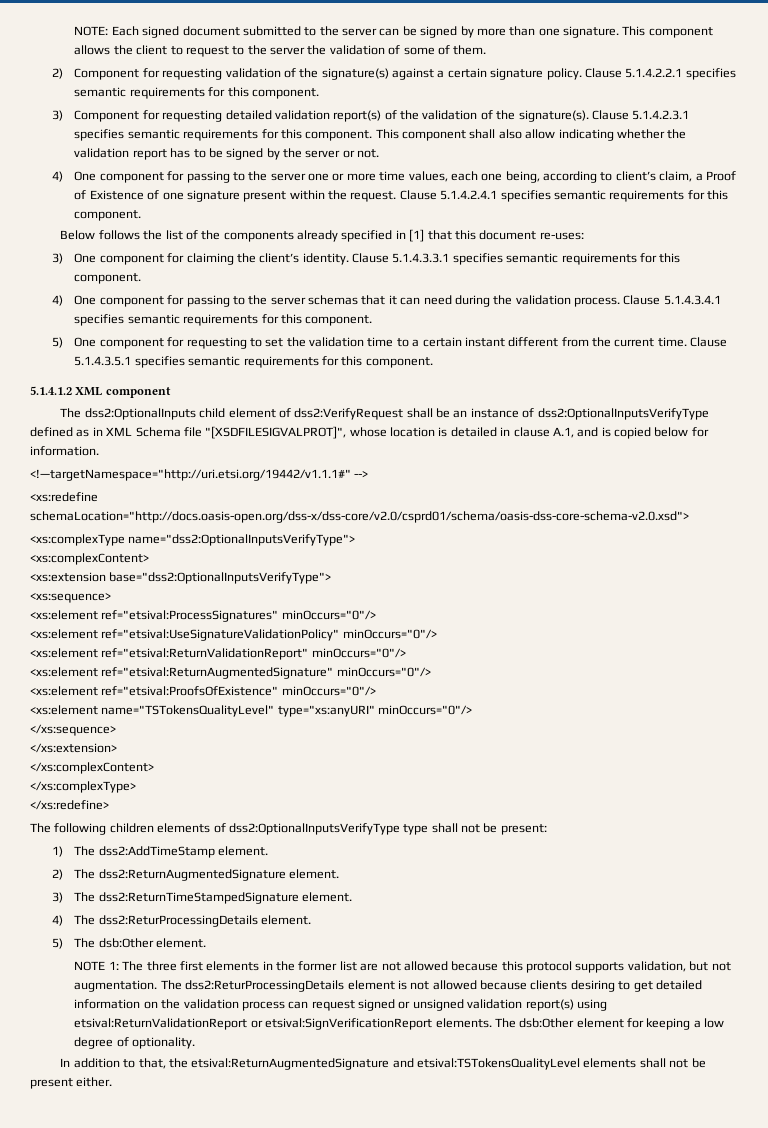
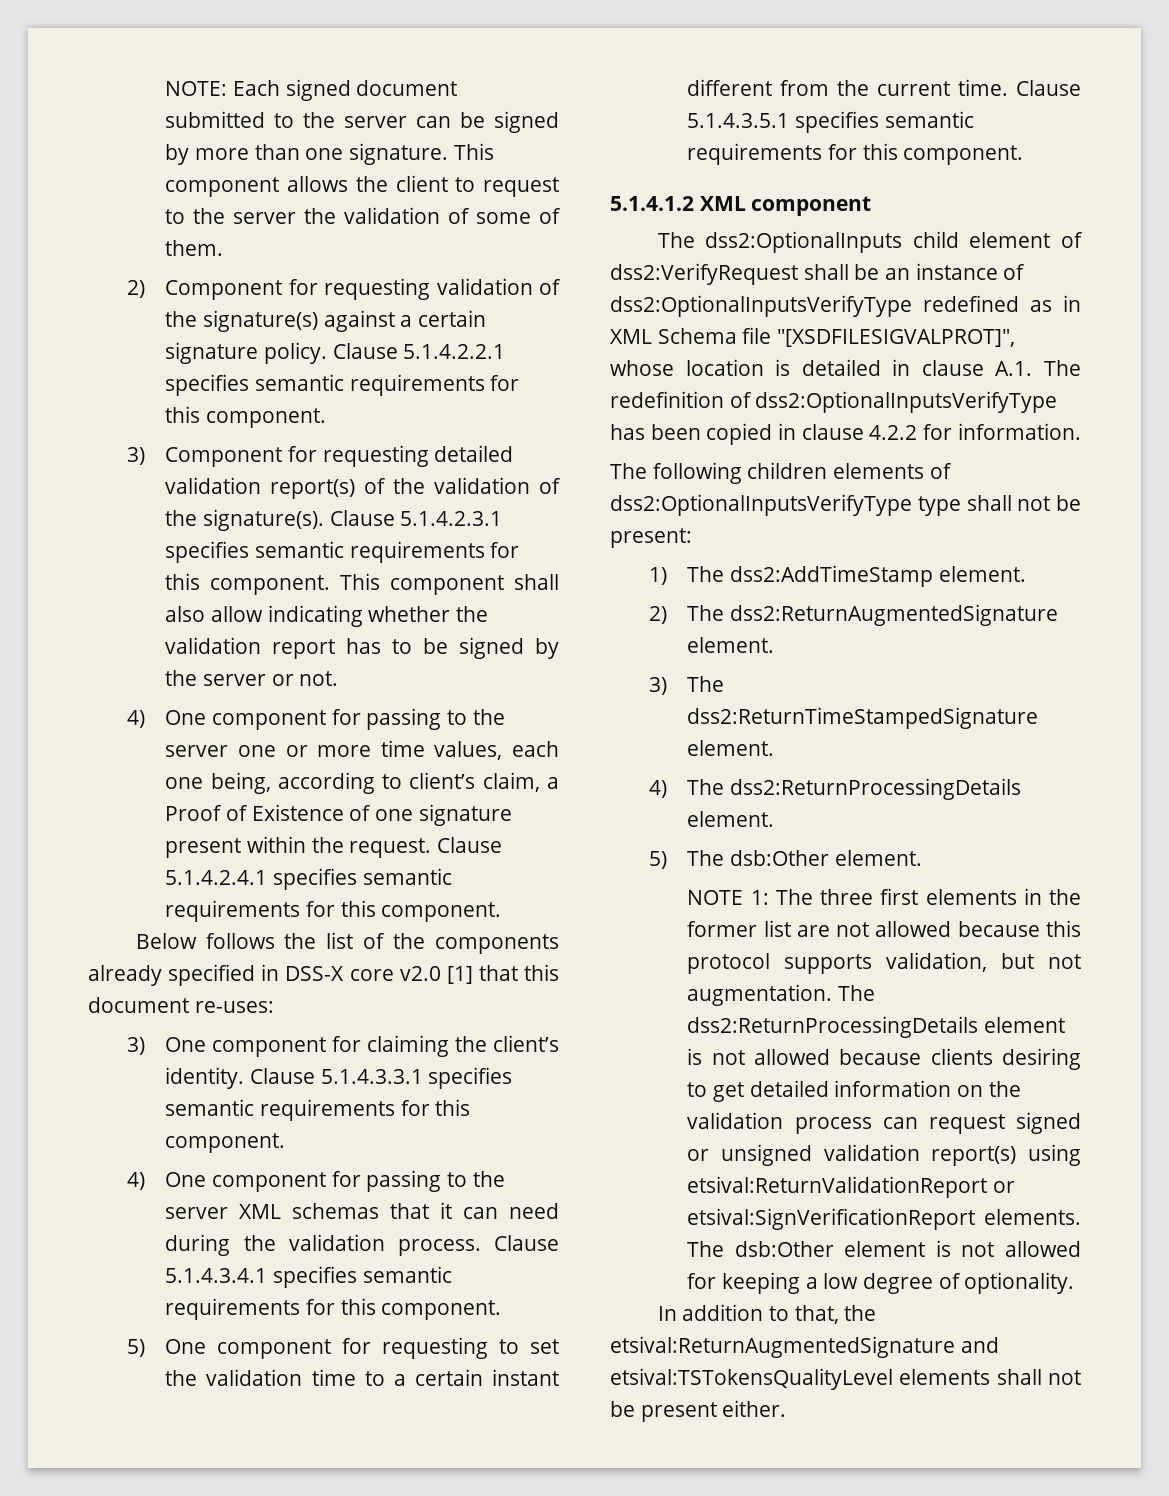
- Below follows the list of the components already specified in [1] that this document re-uses:
+ Below follows the list of the components already specified in DSS-X core v2.0 [1] that this document re-uses:
- 4) One component for passing to the server schemas that it can need during the validation process.
+ 4) One component for passing to the server XML schemas that it can need during the validation process.
- The dss2:OptionalInputs child element of dss2:VerifyRequest shall be an instance of dss2:OptionalInputsVerifyType defined as in XML Schema file "[XSDFILESIGVALPROT]", whose location is detailed in clause A.1, and is copied below for information.
- <!—targetNamespace="http://uri.etsi.org/19442/v1.1.1#" -->
- <xs:redefine schemaLocation="http://docs.oasis-open.org/dss-x/dss-core/v2.0/csprd01/schema/oasis-dss-core-schema-v2.0.xsd">
- <xs:complexType name="dss2:OptionalInputsVerifyType">
- <xs:complexContent>
- <xs:extension base="dss2:OptionalInputsVerifyType">
- <xs:sequence>
- <xs:element ref="etsival:ProcessSignatures" minOccurs="0"/>
- <xs:element ref="etsival:UseSignatureValidationPolicy" minOccurs="0"/>
- <xs:element ref="etsival:ReturnValidationReport" minOccurs="0"/>
- <xs:element ref="etsival:ReturnAugmentedSignature" minOccurs="0"/>
- <xs:element ref="etsival:ProofsOfExistence" minOccurs="0"/>
- <xs:element name="TSTokensQualityLevel" type="xs:anyURI" minOccurs="0"/>
- </xs:sequence>
- </xs:extension>
- </xs:complexContent>
- </xs:complexType>
- </xs:redefine>
+ The dss2:OptionalInputs child element of dss2:VerifyRequest shall be an instance of dss2:OptionalInputsVerifyType redefined as in XML Schema file "[XSDFILESIGVALPROT]", whose location is detailed in clause A.1. The redefinition of dss2:OptionalInputsVerifyType has been copied in clause 4.2.2 for information.
- 4) The dss2:ReturProcessingDetails element.
+ 4) The dss2:ReturnProcessingDetails element.
- The dss2:ReturProcessingDetails element is not allowed because clients desiring to get detailed information on the validation process can request signed or unsigned validation report(s) using etsival:ReturnValidationReport or etsival:SignVerificationReport elements.
+ The dss2:ReturnProcessingDetails element is not allowed because clients desiring to get detailed information on the validation process can request signed or unsigned validation report(s) using etsival:ReturnValidationReport or etsival:SignVerificationReport elements.
- The dsb:Other element for keeping a low degree of optionality.
+ The dsb:Other element is not allowed for keeping a low degree of optionality.

